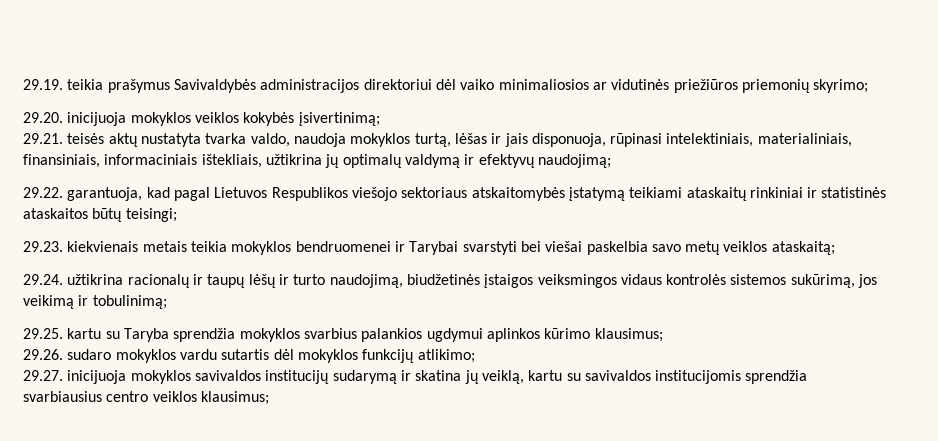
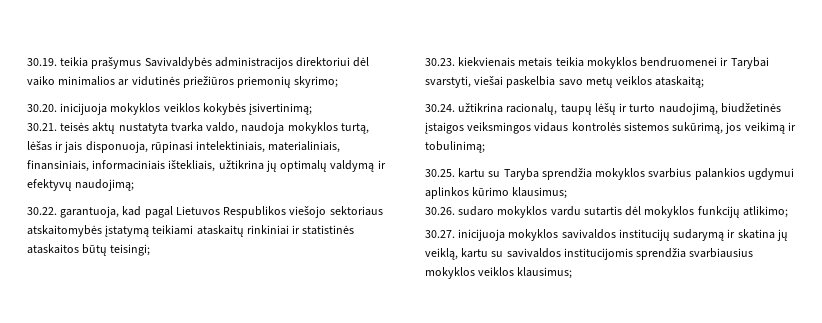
- 29.19. teikia prašymus Savivaldybės administracijos direktoriui dėl vaiko minimaliosios ar vidutinės priežiūros priemonių skyrimo;
+ 30.19. teikia prašymus Savivaldybės administracijos direktoriui dėl vaiko minimalios ar vidutinės priežiūros priemonių skyrimo;
- 29.20. inicijuoja mokyklos veiklos kokybės įsivertinimą;
+ 30.20. inicijuoja mokyklos veiklos kokybės įsivertinimą;
- 29.21. teisės aktų nustatyta tvarka valdo, naudoja mokyklos turtą, lėšas ir jais disponuoja, rūpinasi intelektiniais, materialiniais, finansiniais, informaciniais ištekliais, užtikrina jų optimalų valdymą ir efektyvų naudojimą;
+ 30.21. teisės aktų nustatyta tvarka valdo, naudoja mokyklos turtą, lėšas ir jais disponuoja, rūpinasi intelektiniais, materialiniais, finansiniais, informaciniais ištekliais, užtikrina jų optimalų valdymą ir efektyvų naudojimą;
- 29.22. garantuoja, kad pagal Lietuvos Respublikos viešojo sektoriaus atskaitomybės įstatymą teikiami ataskaitų rinkiniai ir statistinės ataskaitos būtų teisingi;
+ 30.22. garantuoja, kad pagal Lietuvos Respublikos viešojo sektoriaus atskaitomybės įstatymą teikiami ataskaitų rinkiniai ir statistinės ataskaitos būtų teisingi;
- 29.23. kiekvienais metais teikia mokyklos bendruomenei ir Tarybai svarstyti bei viešai paskelbia savo metų veiklos ataskaitą;
+ 30.23. kiekvienais metais teikia mokyklos bendruomenei ir Tarybai svarstyti, viešai paskelbia savo metų veiklos ataskaitą;
- 29.24. užtikrina racionalų ir taupų lėšų ir turto naudojimą, biudžetinės įstaigos veiksmingos vidaus kontrolės sistemos sukūrimą, jos veikimą ir tobulinimą;
+ 30.24. užtikrina racionalų, taupų lėšų ir turto naudojimą, biudžetinės įstaigos veiksmingos vidaus kontrolės sistemos sukūrimą, jos veikimą ir tobulinimą;
- 29.25. kartu su Taryba sprendžia mokyklos svarbius palankios ugdymui aplinkos kūrimo klausimus;
+ 30.25. kartu su Taryba sprendžia mokyklos svarbius palankios ugdymui aplinkos kūrimo klausimus;
- 29.26. sudaro mokyklos vardu sutartis dėl mokyklos funkcijų atlikimo;
+ 30.26. sudaro mokyklos vardu sutartis dėl mokyklos funkcijų atlikimo;
- 29.27. inicijuoja mokyklos savivaldos institucijų sudarymą ir skatina jų veiklą, kartu su savivaldos institucijomis sprendžia svarbiausius centro veiklos klausimus;
+ 30.27. inicijuoja mokyklos savivaldos institucijų sudarymą ir skatina jų veiklą, kartu su savivaldos institucijomis sprendžia svarbiausius mokyklos veiklos klausimus;

